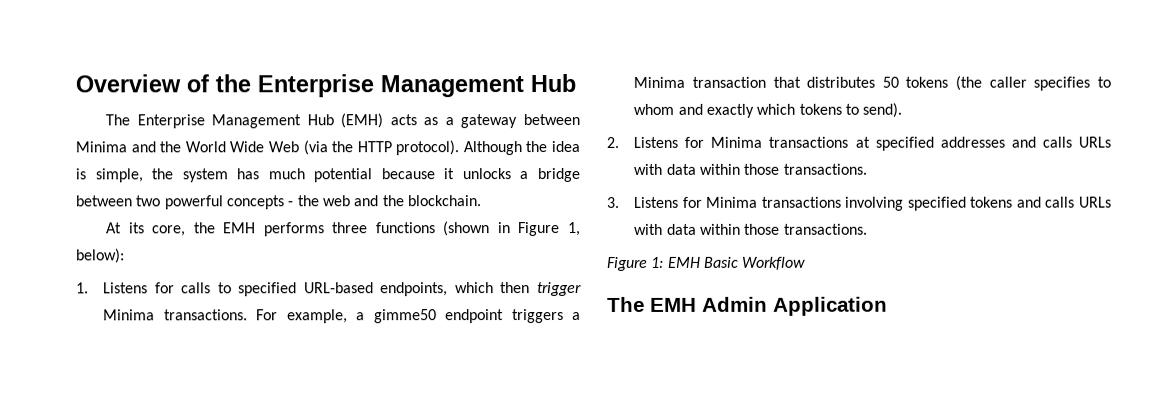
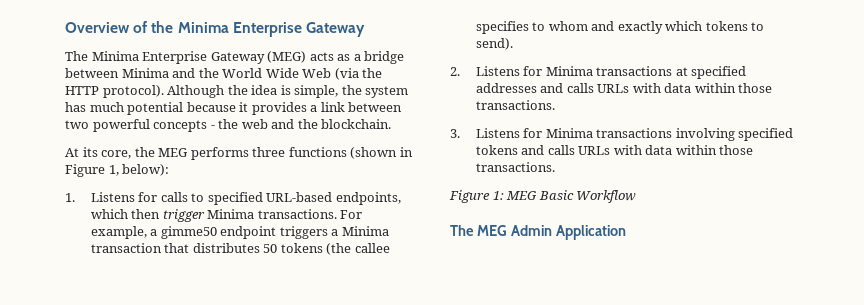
- Overview of the Enterprise Management Hub
- The Enterprise Management Hub (EMH) acts as a gateway between Minima and the World Wide Web (via the HTTP protocol).
+ Overview of the Minima Enterprise Gateway
+ The Minima Enterprise Gateway (MEG) acts as a bridge between Minima and the World Wide Web (via the HTTP protocol).
- Although the idea is simple, the system has much potential because it unlocks a bridge between two powerful concepts - the web and the blockchain.
+ Although the idea is simple, the system has much potential because it provides a link between two powerful concepts - the web and the blockchain.
- At its core, the EMH performs three functions (shown in Figure 1, below):
+ At its core, the MEG performs three functions (shown in Figure 1, below):
- For example, a gimme50 endpoint triggers a Minima transaction that distributes 50 tokens (the caller specifies to whom and exactly which tokens to send).
+ For example, a gimme50 endpoint triggers a Minima transaction that distributes 50 tokens (the callee specifies to whom and exactly which tokens to send).
- Figure 1: EMH Basic Workflow
+ Figure 1: MEG Basic Workflow
- The EMH Admin Application
+ The MEG Admin Application

